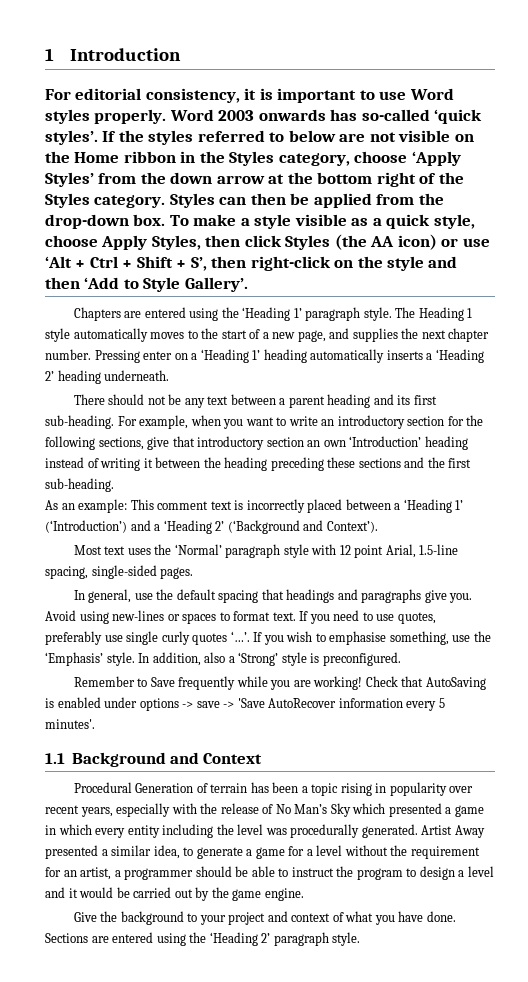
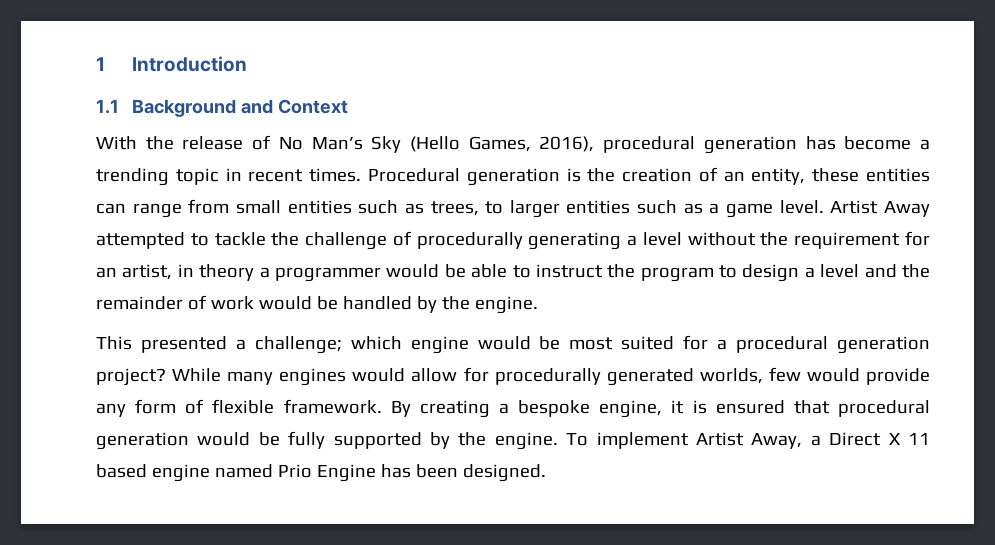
- For editorial consistency, it is important to use Word styles properly. Word 2003 onwards has so-called ‘quick styles’. If the styles referred to below are not visible on the Home ribbon in the Styles category, choose ‘Apply Styles’ from the down arrow at the bottom right of the Styles category. Styles can then be applied from the drop-down box. To make a style visible as a quick style, choose Apply Styles, then click Styles (the AA icon) or use ‘Alt + Ctrl + Shift + S’, then right-click on the style and then ‘Add to Style Gallery’.
- Chapters are entered using the ‘Heading 1’ paragraph style. The Heading 1 style automatically moves to the start of a new page, and supplies the next chapter number. Pressing enter on a ‘Heading 1’ heading automatically inserts a ‘Heading 2’ heading underneath.
- There should not be any text between a parent heading and its first sub-heading. For example, when you want to write an introductory section for the following sections, give that introductory section an own ‘Introduction’ heading instead of writing it between the heading preceding these sections and the first sub-heading.
- As an example: This comment text is incorrectly placed between a ‘Heading 1’ (‘Introduction’) and a ‘Heading 2’ (‘Background and Context’).
- Most text uses the ‘Normal’ paragraph style with 12 point Arial, 1.5-line spacing, single-sided pages.
- In general, use the default spacing that headings and paragraphs give you. Avoid using new-lines or spaces to format text. If you need to use quotes, preferably use single curly quotes ‘…’. If you wish to emphasise something, use the ‘Emphasis’ style. In addition, also a ‘Strong’ style is preconfigured.
- Remember to Save frequently while you are working! Check that AutoSaving is enabled under options -> save -> 'Save AutoRecover information every 5 minutes'.
  1.1 Background and Context
- Procedural Generation of terrain has been a topic rising in popularity over recent years, especially with the release of No Man’s Sky which presented a game in which every entity including the level was procedurally generated. Artist Away presented a similar idea, to generate a game for a level without the requirement for an artist, a programmer should be able to instruct the program to design a level and it would be carried out by the game engine.
+ With the release of No Man’s Sky (Hello Games, 2016), procedural generation has become a trending topic in recent times. Procedural generation is the creation of an entity, these entities can range from small entities such as trees, to larger entities such as a game level. Artist Away attempted to tackle the challenge of procedurally generating a level without the requirement for an artist, in theory a programmer would be able to instruct the program to design a level and the remainder of work would be handled by the engine.
- Give the background to your project and context of what you have done. Sections are entered using the ‘Heading 2’ paragraph style.
+ This presented a challenge; which engine would be most suited for a procedural generation project? While many engines would allow for procedurally generated worlds, few would provide any form of flexible framework. By creating a bespoke engine, it is ensured that procedural generation would be fully supported by the engine. To implement Artist Away, a Direct X 11 based engine named Prio Engine has been designed.

